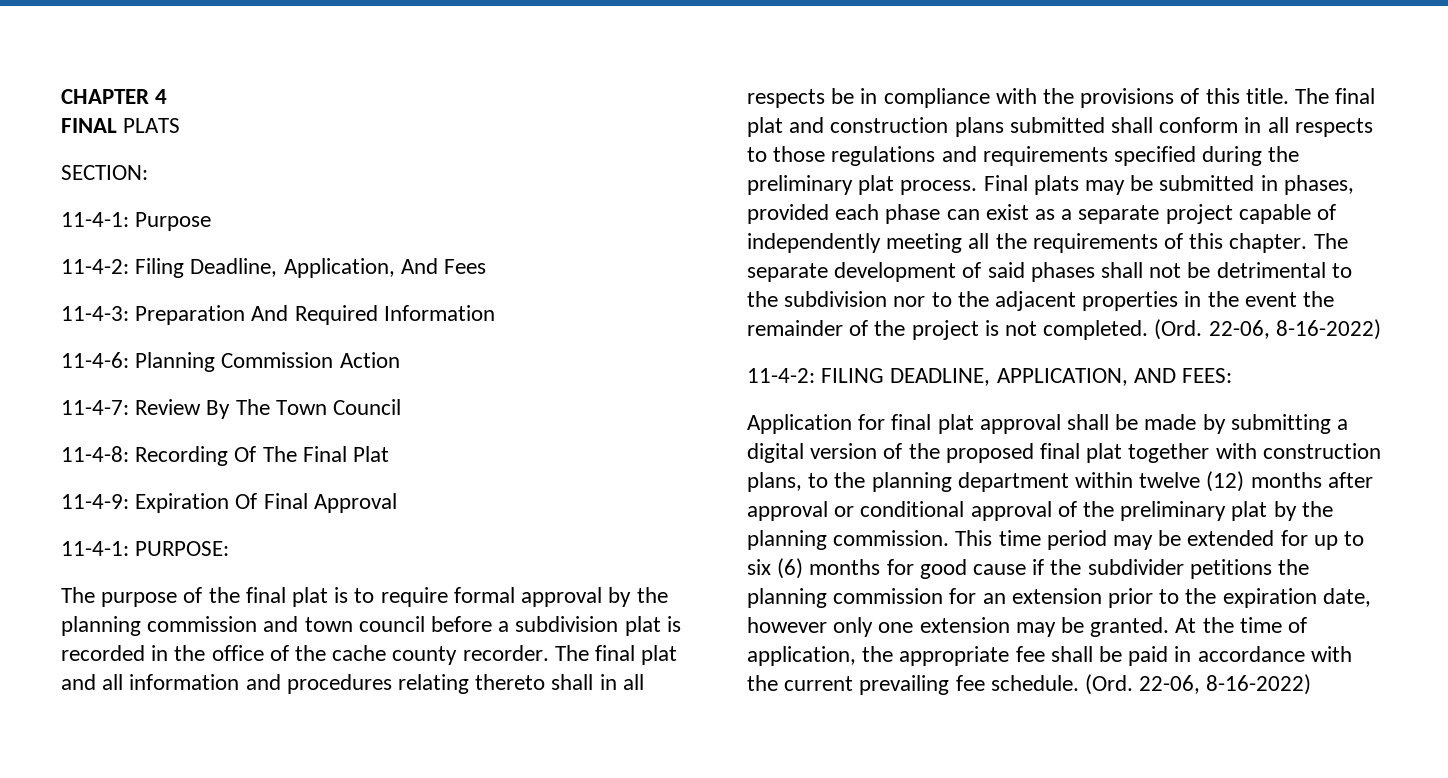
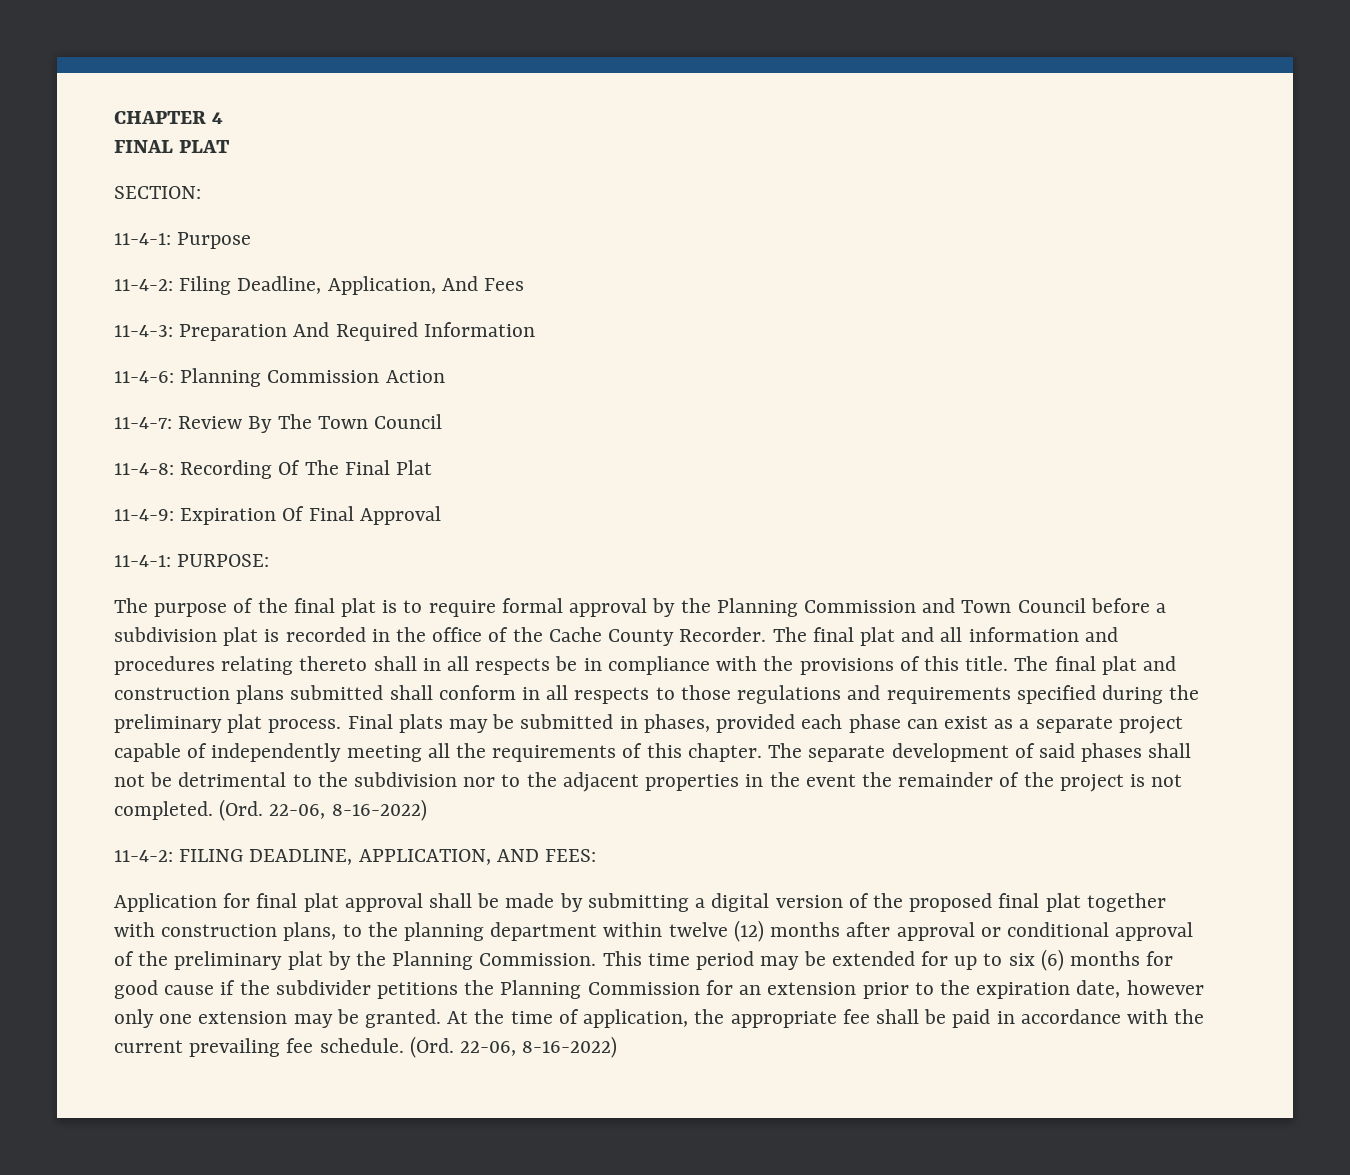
- FINAL PLATS
+ FINAL PLAT
- The purpose of the final plat is to require formal approval by the planning commission and town council before a subdivision plat is recorded in the office of the cache county recorder.
+ The purpose of the final plat is to require formal approval by the Planning Commission and Town Council before a subdivision plat is recorded in the office of the Cache County Recorder.
- Application for final plat approval shall be made by submitting a digital version of the proposed final plat together with construction plans, to the planning department within twelve (12) months after approval or conditional approval of the preliminary plat by the planning commission.
+ Application for final plat approval shall be made by submitting a digital version of the proposed final plat together with construction plans, to the planning department within twelve (12) months after approval or conditional approval of the preliminary plat by the Planning Commission.
- This time period may be extended for up to six (6) months for good cause if the subdivider petitions the planning commission for an extension prior to the expiration date, however only one extension may be granted.
+ This time period may be extended for up to six (6) months for good cause if the subdivider petitions the Planning Commission for an extension prior to the expiration date, however only one extension may be granted.

